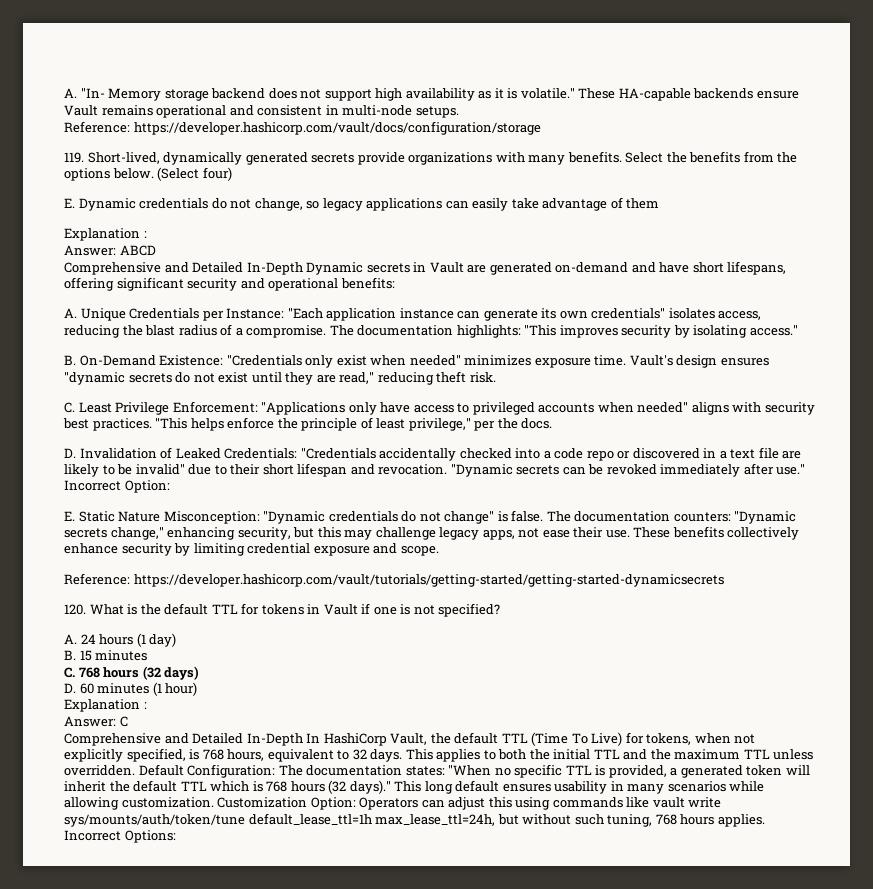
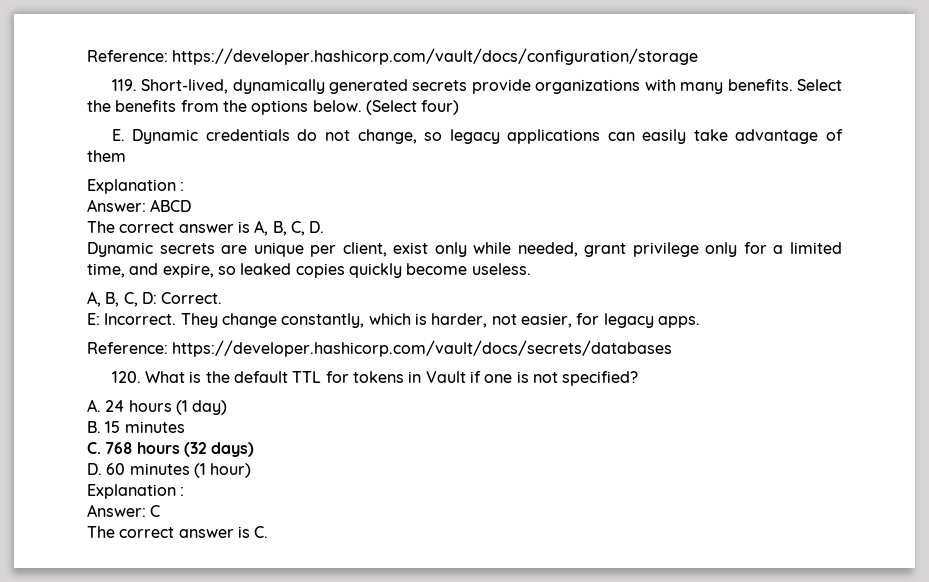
- A. "In- Memory storage backend does not support high availability as it is volatile." These HA-capable backends ensure Vault remains operational and consistent in multi-node setups.
- Comprehensive and Detailed In-Depth Dynamic secrets in Vault are generated on-demand and have short lifespans, offering significant security and operational benefits:
- A. Unique Credentials per Instance: "Each application instance can generate its own credentials" isolates access, reducing the blast radius of a compromise. The documentation highlights: "This improves security by isolating access."
- B. On-Demand Existence: "Credentials only exist when needed" minimizes exposure time. Vault's design ensures "dynamic secrets do not exist until they are read," reducing theft risk.
- C. Least Privilege Enforcement: "Applications only have access to privileged accounts when needed" aligns with security best practices. "This helps enforce the principle of least privilege," per the docs.
- D. Invalidation of Leaked Credentials: "Credentials accidentally checked into a code repo or discovered in a text file are likely to be invalid" due to their short lifespan and revocation. "Dynamic secrets can be revoked immediately after use." Incorrect Option:
- E. Static Nature Misconception: "Dynamic credentials do not change" is false. The documentation counters: "Dynamic secrets change," enhancing security, but this may challenge legacy apps, not ease their use. These benefits collectively enhance security by limiting credential exposure and scope.
- Reference: https://developer.hashicorp.com/vault/tutorials/getting-started/getting-started-dynamicsecrets
+ The correct answer is A, B, C, D.
+ Dynamic secrets are unique per client, exist only while needed, grant privilege only for a limited time, and expire, so leaked copies quickly become useless.
+ A, B, C, D: Correct.
+ E: Incorrect. They change constantly, which is harder, not easier, for legacy apps.
+ Reference: https://developer.hashicorp.com/vault/docs/secrets/databases
- Comprehensive and Detailed In-Depth In HashiCorp Vault, the default TTL (Time To Live) for tokens, when not explicitly specified, is 768 hours, equivalent to 32 days. This applies to both the initial TTL and the maximum TTL unless overridden. Default Configuration: The documentation states: "When no specific TTL is provided, a generated token will inherit the default TTL which is 768 hours (32 days)." This long default ensures usability in many scenarios while allowing customization. Customization Option: Operators can adjust this using commands like vault write sys/mounts/auth/token/tune default_lease_ttl=1h max_lease_ttl=24h, but without such tuning, 768 hours applies. Incorrect Options:
+ The correct answer is C.

